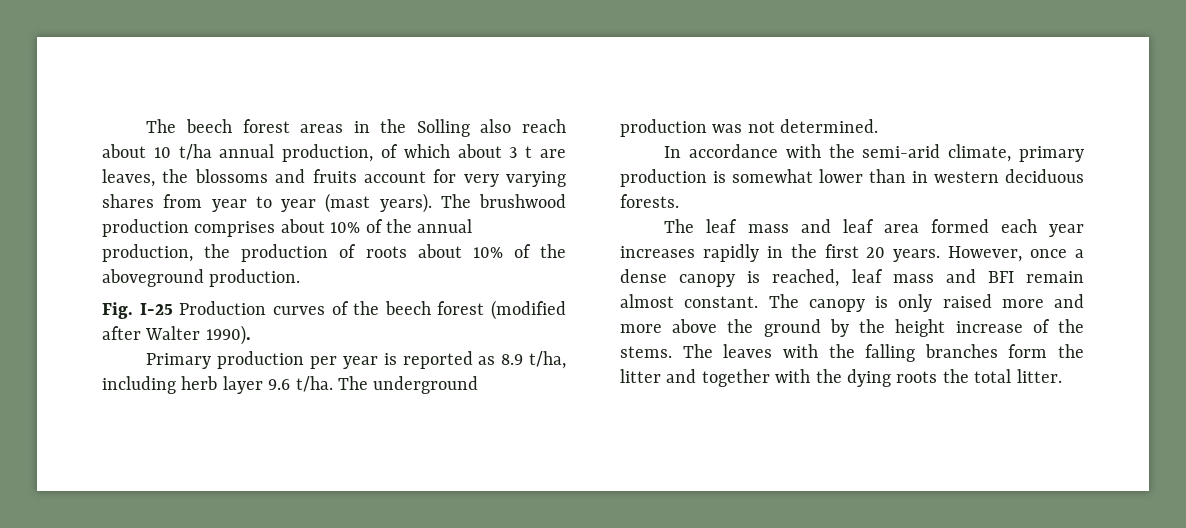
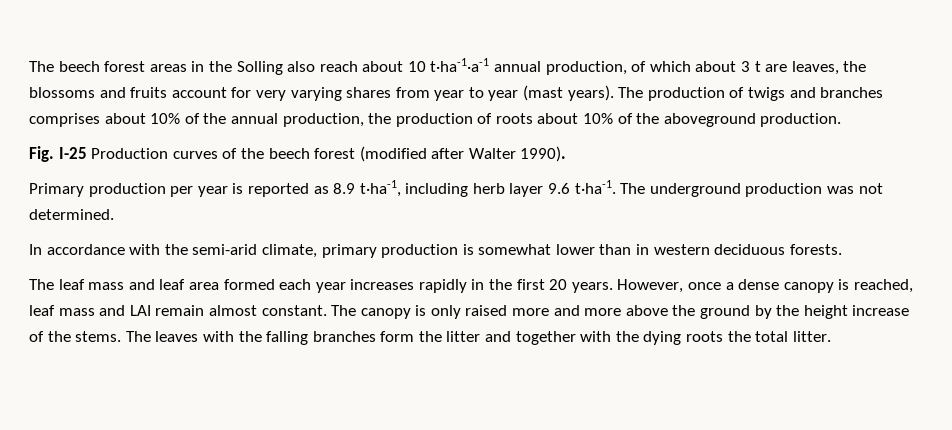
- The beech forest areas in the Solling also reach about 10 t/ha annual production, of which about 3 t are leaves, the blossoms and fruits account for very varying shares from year to year (mast years).
+ The beech forest areas in the Solling also reach about 10 t·ha-1·a-1 annual production, of which about 3 t are leaves, the blossoms and fruits account for very varying shares from year to year (mast years).
- The brushwood production comprises about 10% of the annual production, the production of roots about 10% of the aboveground production.
+ The production of twigs and branches comprises about 10% of the annual production, the production of roots about 10% of the aboveground production.
- Primary production per year is reported as 8.9 t/ha, including herb layer 9.6 t/ha.
+ Primary production per year is reported as 8.9 t·ha-1, including herb layer 9.6 t·ha-1.
- However, once a dense canopy is reached, leaf mass and BFI remain almost constant.
+ However, once a dense canopy is reached, leaf mass and LAI remain almost constant.

